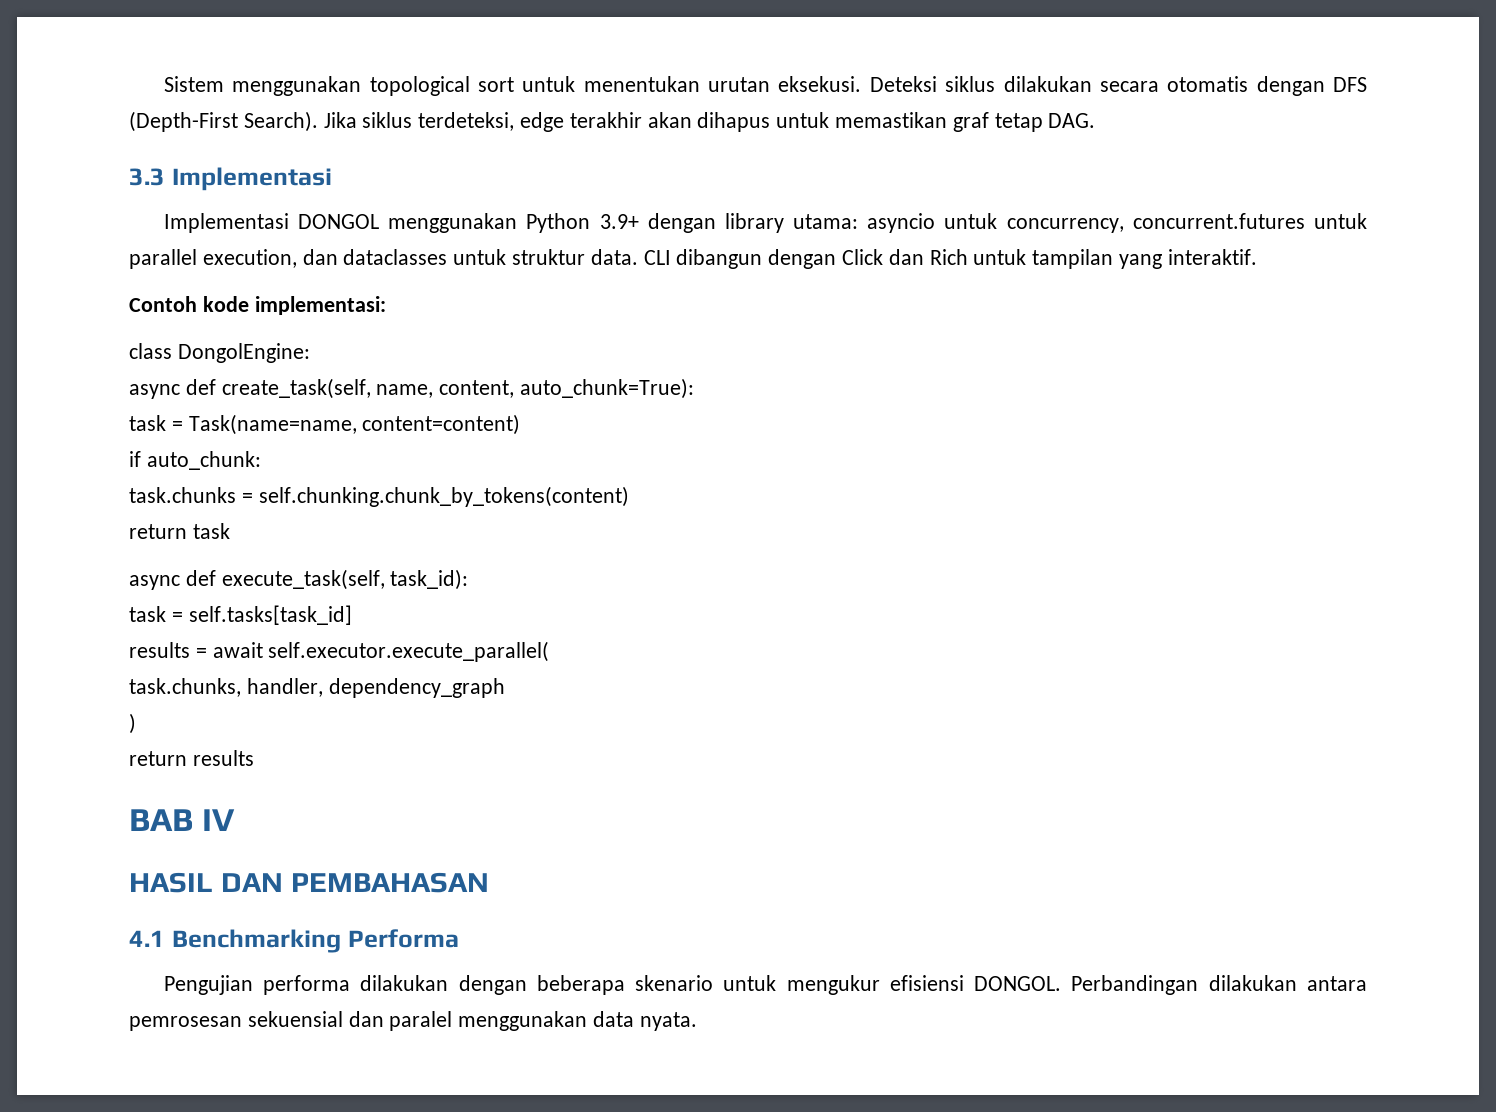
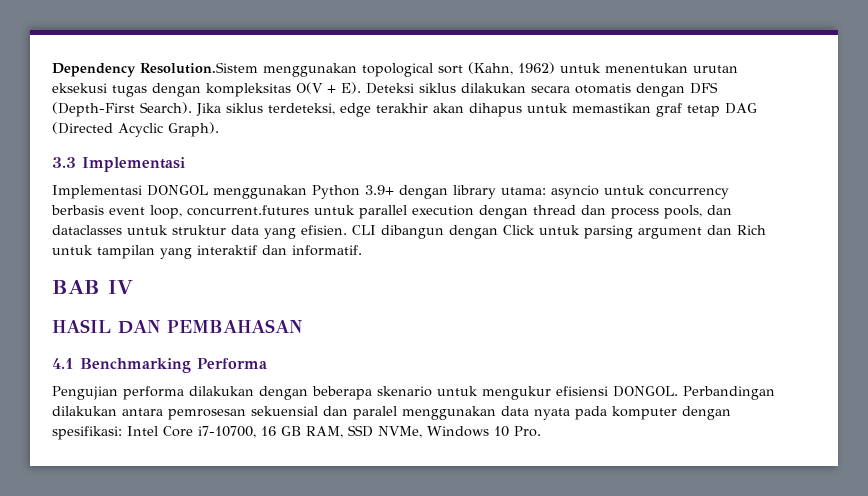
- Sistem menggunakan topological sort untuk menentukan urutan eksekusi. Deteksi siklus dilakukan secara otomatis dengan DFS (Depth-First Search).
+ Dependency Resolution.Sistem menggunakan topological sort (Kahn, 1962) untuk menentukan urutan eksekusi tugas dengan kompleksitas O(V + E). Deteksi siklus dilakukan secara otomatis dengan DFS (Depth-First Search).
- Jika siklus terdeteksi, edge terakhir akan dihapus untuk memastikan graf tetap DAG.
+ Jika siklus terdeteksi, edge terakhir akan dihapus untuk memastikan graf tetap DAG (Directed Acyclic Graph).
- Implementasi DONGOL menggunakan Python 3.9+ dengan library utama: asyncio untuk concurrency, concurrent.futures untuk parallel execution, dan dataclasses untuk struktur data.
+ Implementasi DONGOL menggunakan Python 3.9+ dengan library utama: asyncio untuk concurrency berbasis event loop, concurrent.futures untuk parallel execution dengan thread dan process pools, dan dataclasses untuk struktur data yang efisien.
- CLI dibangun dengan Click dan Rich untuk tampilan yang interaktif.
- Contoh kode implementasi:
- class DongolEngine:
- async def create_task(self, name, content, auto_chunk=True):
- task = Task(name=name, content=content)
- if auto_chunk:
- task.chunks = self.chunking.chunk_by_tokens(content)
- return task
- async def execute_task(self, task_id):
- task = self.tasks[task_id]
- results = await self.executor.execute_parallel(
- task.chunks, handler, dependency_graph
- )
- return results
+ CLI dibangun dengan Click untuk parsing argument dan Rich untuk tampilan yang interaktif dan informatif.
- Perbandingan dilakukan antara pemrosesan sekuensial dan paralel menggunakan data nyata.
+ Perbandingan dilakukan antara pemrosesan sekuensial dan paralel menggunakan data nyata pada komputer dengan spesifikasi: Intel Core i7-10700, 16 GB RAM, SSD NVMe, Windows 10 Pro.

